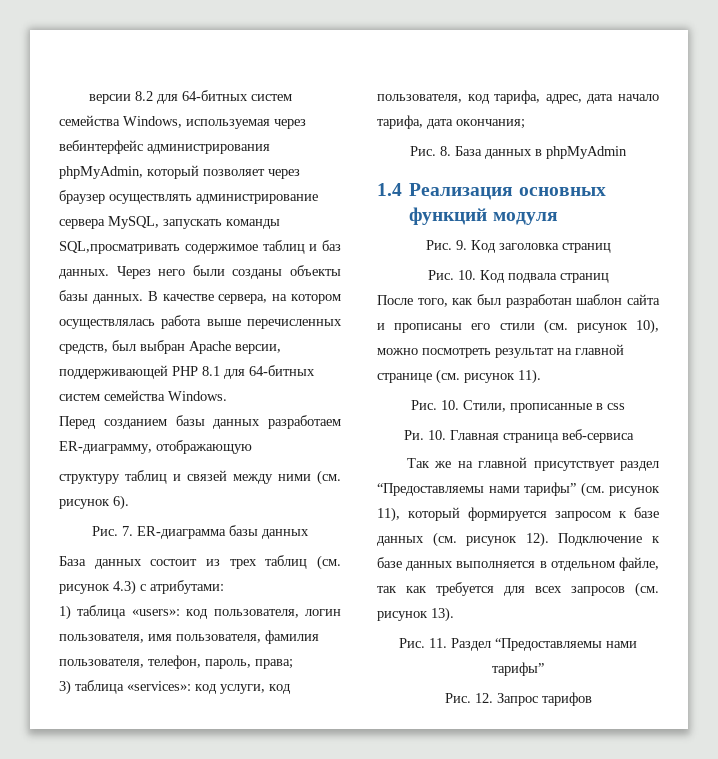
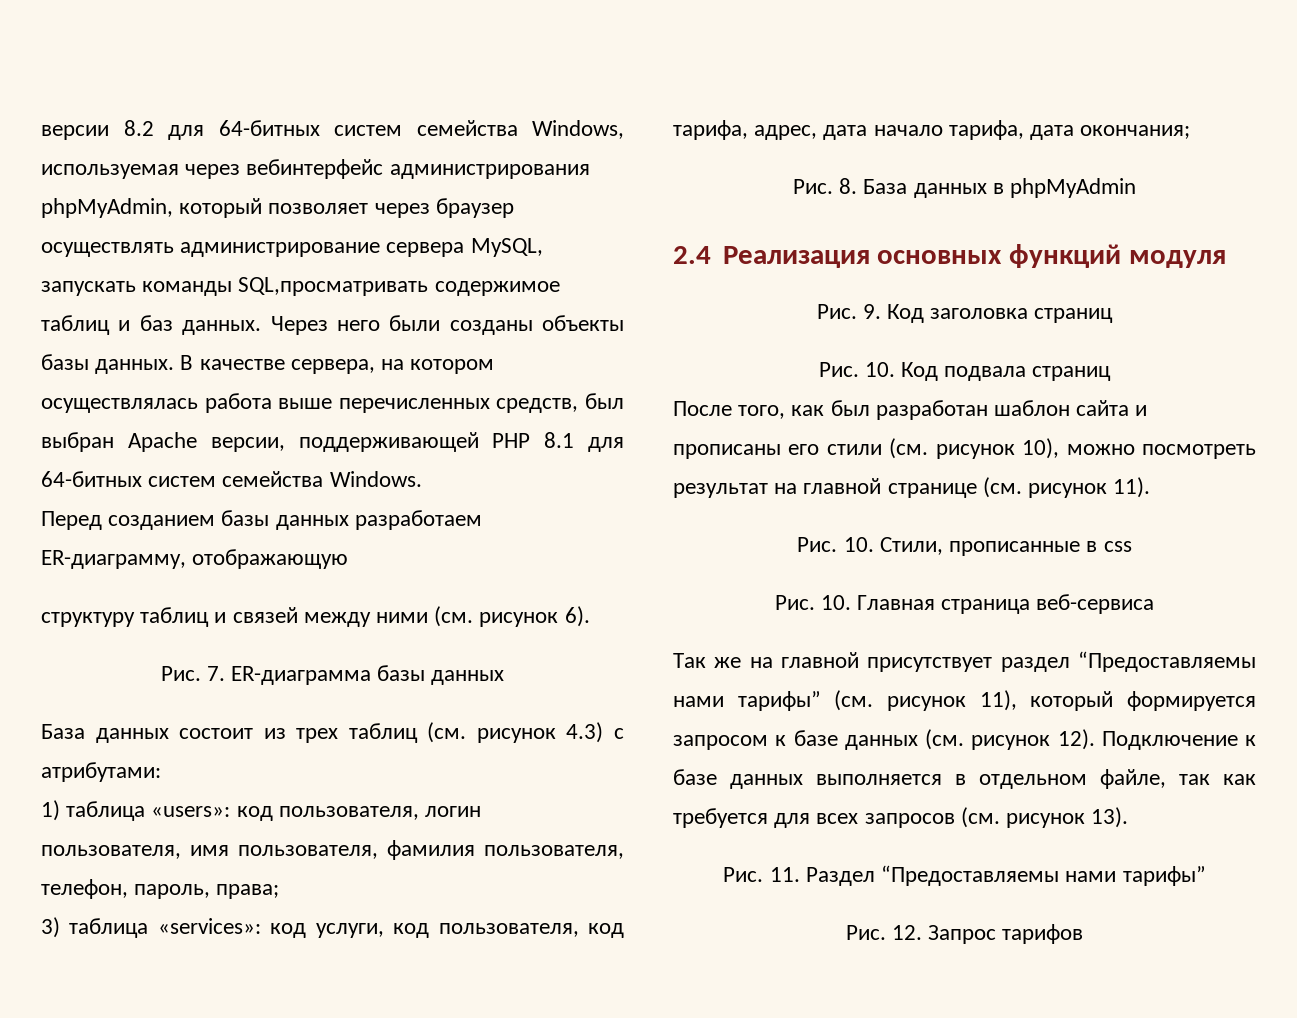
- 1.4 Реализация основных функций модуля
+ 2.4 Реализация основных функций модуля
- Ри. 10. Главная страница веб-сервиса
+ Рис. 10. Главная страница веб-сервиса

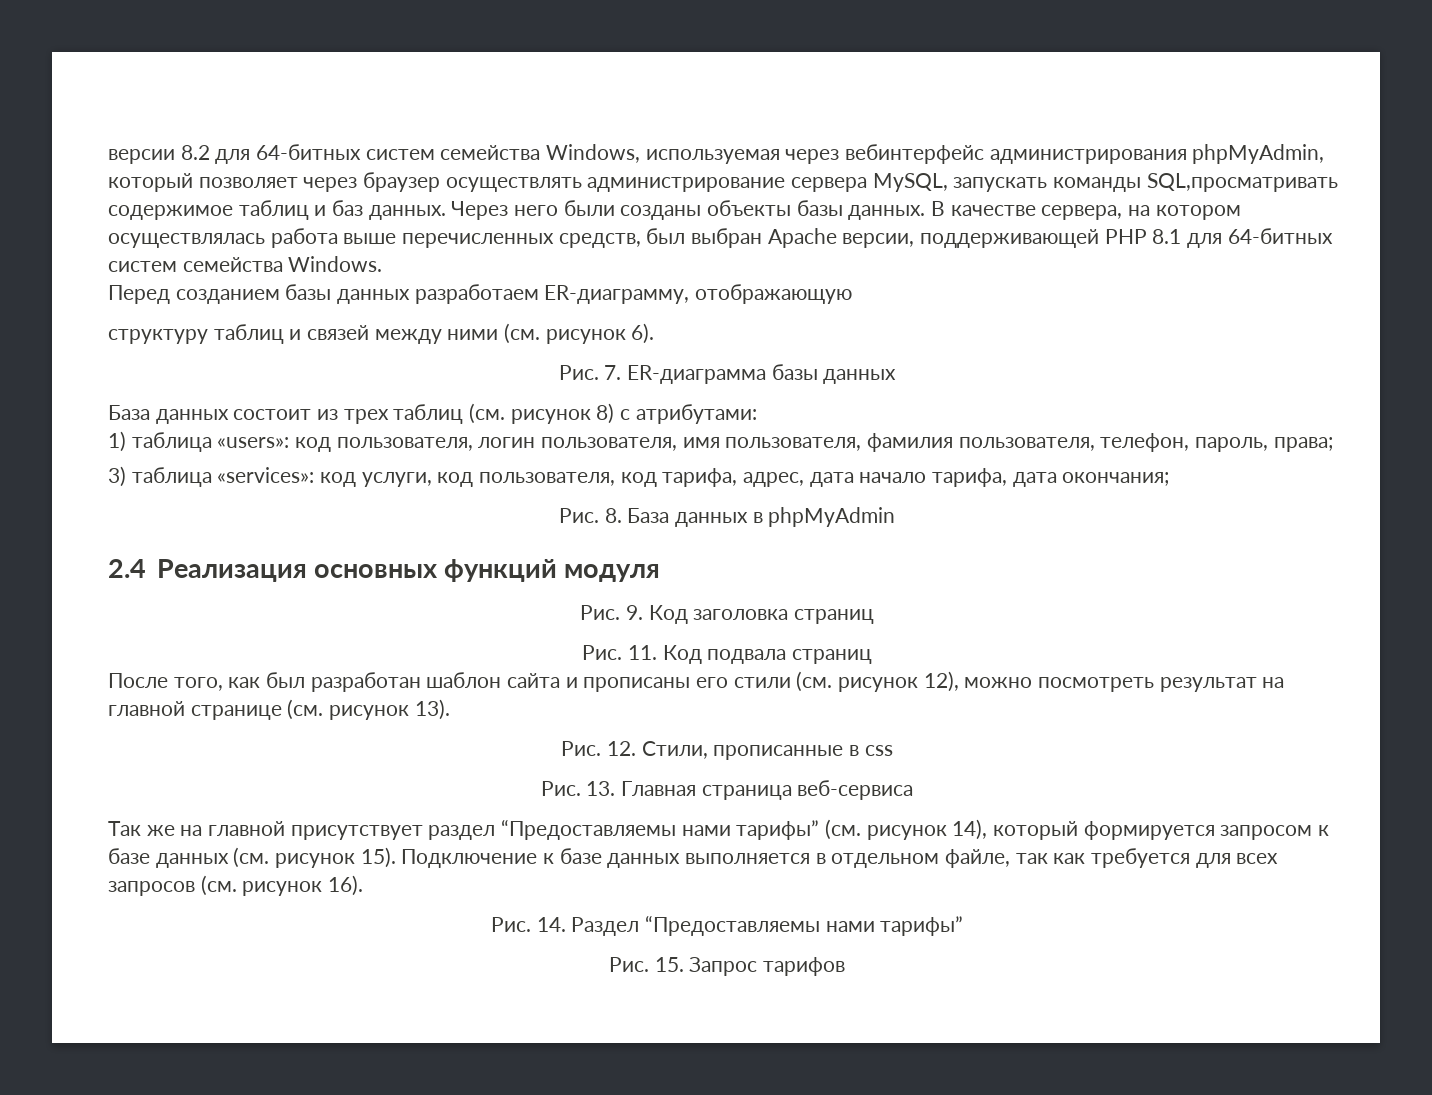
- База данных состоит из трех таблиц (см. рисунок 4.3) с атрибутами:
+ База данных состоит из трех таблиц (см. рисунок 8) с атрибутами:
- Рис. 10. Код подвала страниц
+ Рис. 11. Код подвала страниц
- После того, как был разработан шаблон сайта и прописаны его стили (см. рисунок 10), можно посмотреть результат на главной странице (см. рисунок 11).
- Рис. 10. Стили, прописанные в css
+ После того, как был разработан шаблон сайта и прописаны его стили (см. рисунок 12), можно посмотреть результат на главной странице (см. рисунок 13).
+ Рис. 12. Стили, прописанные в css
- Рис. 10. Главная страница веб-сервиса
+ Рис. 13. Главная страница веб-сервиса
- Так же на главной присутствует раздел “Предоставляемы нами тарифы” (см. рисунок 11), который формируется запросом к базе данных (см. рисунок 12).
+ Так же на главной присутствует раздел “Предоставляемы нами тарифы” (см. рисунок 14), который формируется запросом к базе данных (см. рисунок 15).
- Подключение к базе данных выполняется в отдельном файле, так как требуется для всех запросов (см. рисунок 13).
- Риc. 11. Раздел “Предоставляемы нами тарифы”
+ Подключение к базе данных выполняется в отдельном файле, так как требуется для всех запросов (см. рисунок 16).
+ Риc. 14. Раздел “Предоставляемы нами тарифы”
- Риc. 12. Запрос тарифов
+ Риc. 15. Запрос тарифов

